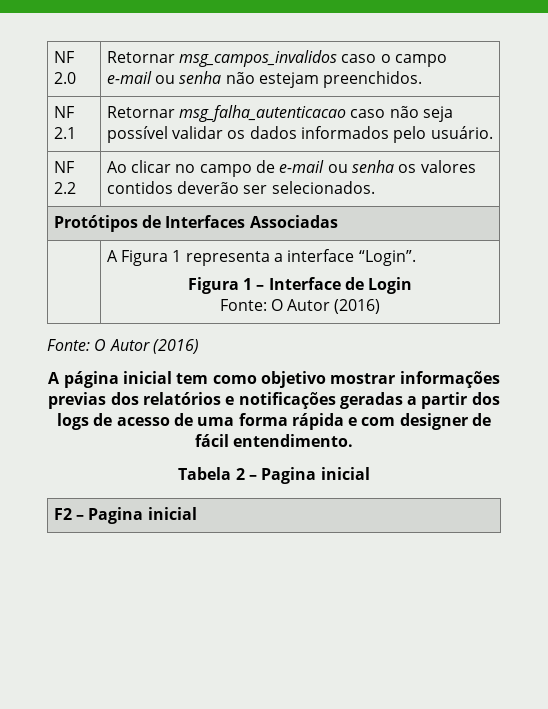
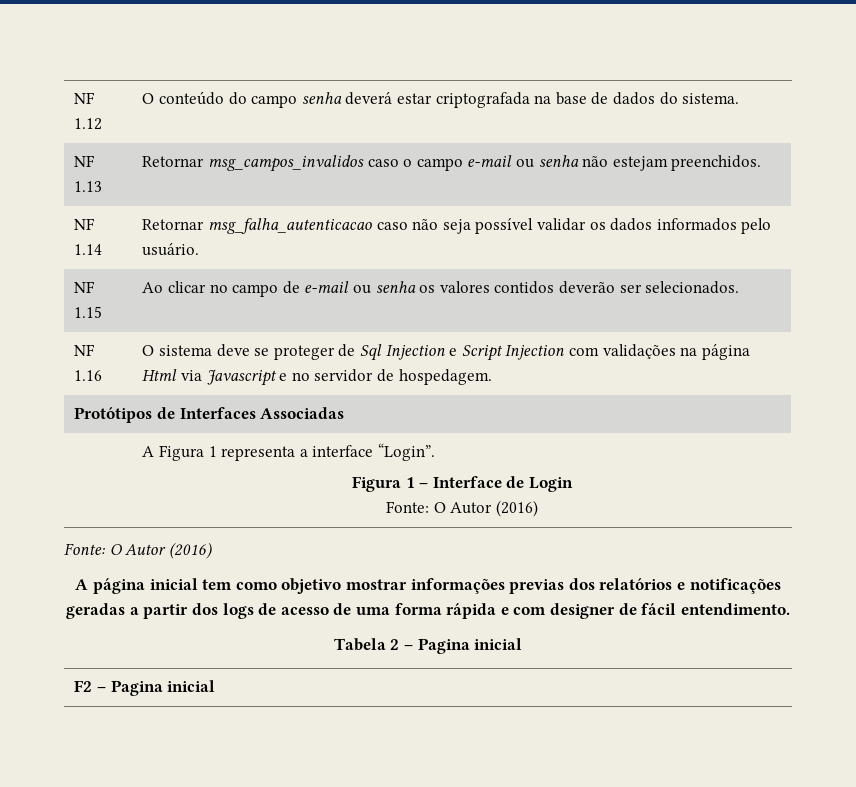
- NF 2.0 | Retornar msg_campos_invalidos caso o campo e-mail ou senha não estejam preenchidos.
+ NF 1.12 | O conteúdo do campo senha deverá estar criptografada na base de dados do sistema.
+ NF 1.13 | Retornar msg_campos_invalidos caso o campo e-mail ou senha não estejam preenchidos.
- NF 2.1 | Retornar msg_falha_autenticacao caso não seja possível validar os dados informados pelo usuário.
+ NF 1.14 | Retornar msg_falha_autenticacao caso não seja possível validar os dados informados pelo usuário.
- NF 2.2 | Ao clicar no campo de e-mail ou senha os valores contidos deverão ser selecionados.
+ NF 1.15 | Ao clicar no campo de e-mail ou senha os valores contidos deverão ser selecionados.
+ NF 1.16 | O sistema deve se proteger de Sql Injection e Script Injection com validações na página Html via Javascript e no servidor de hospedagem.

